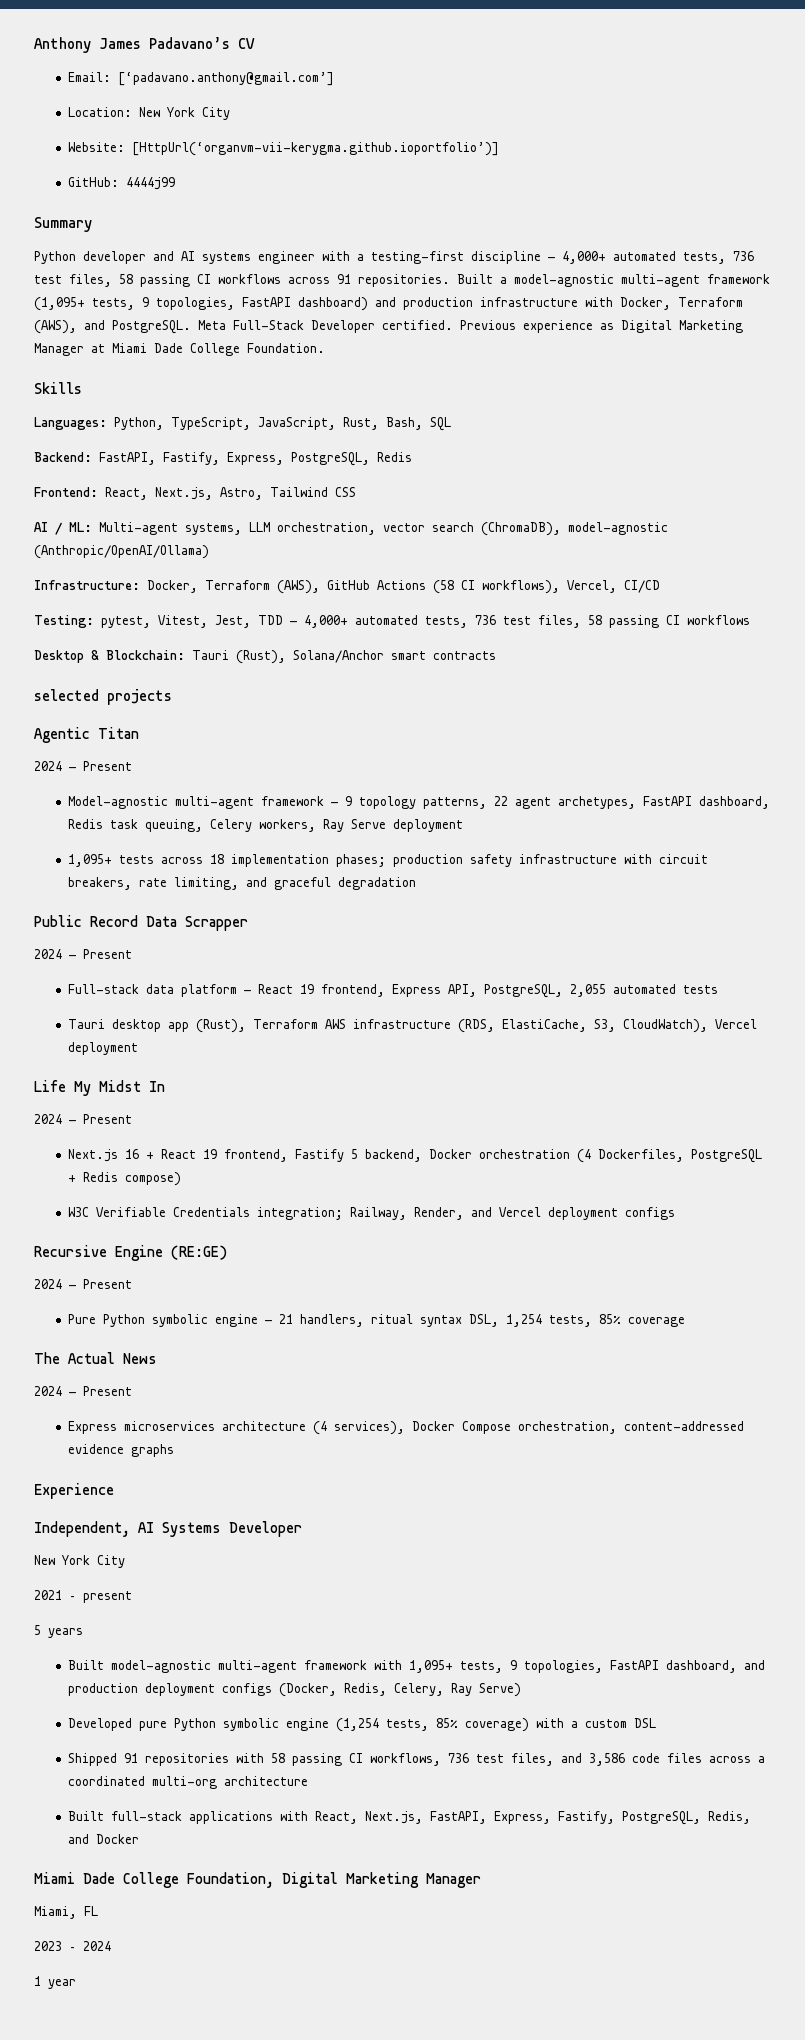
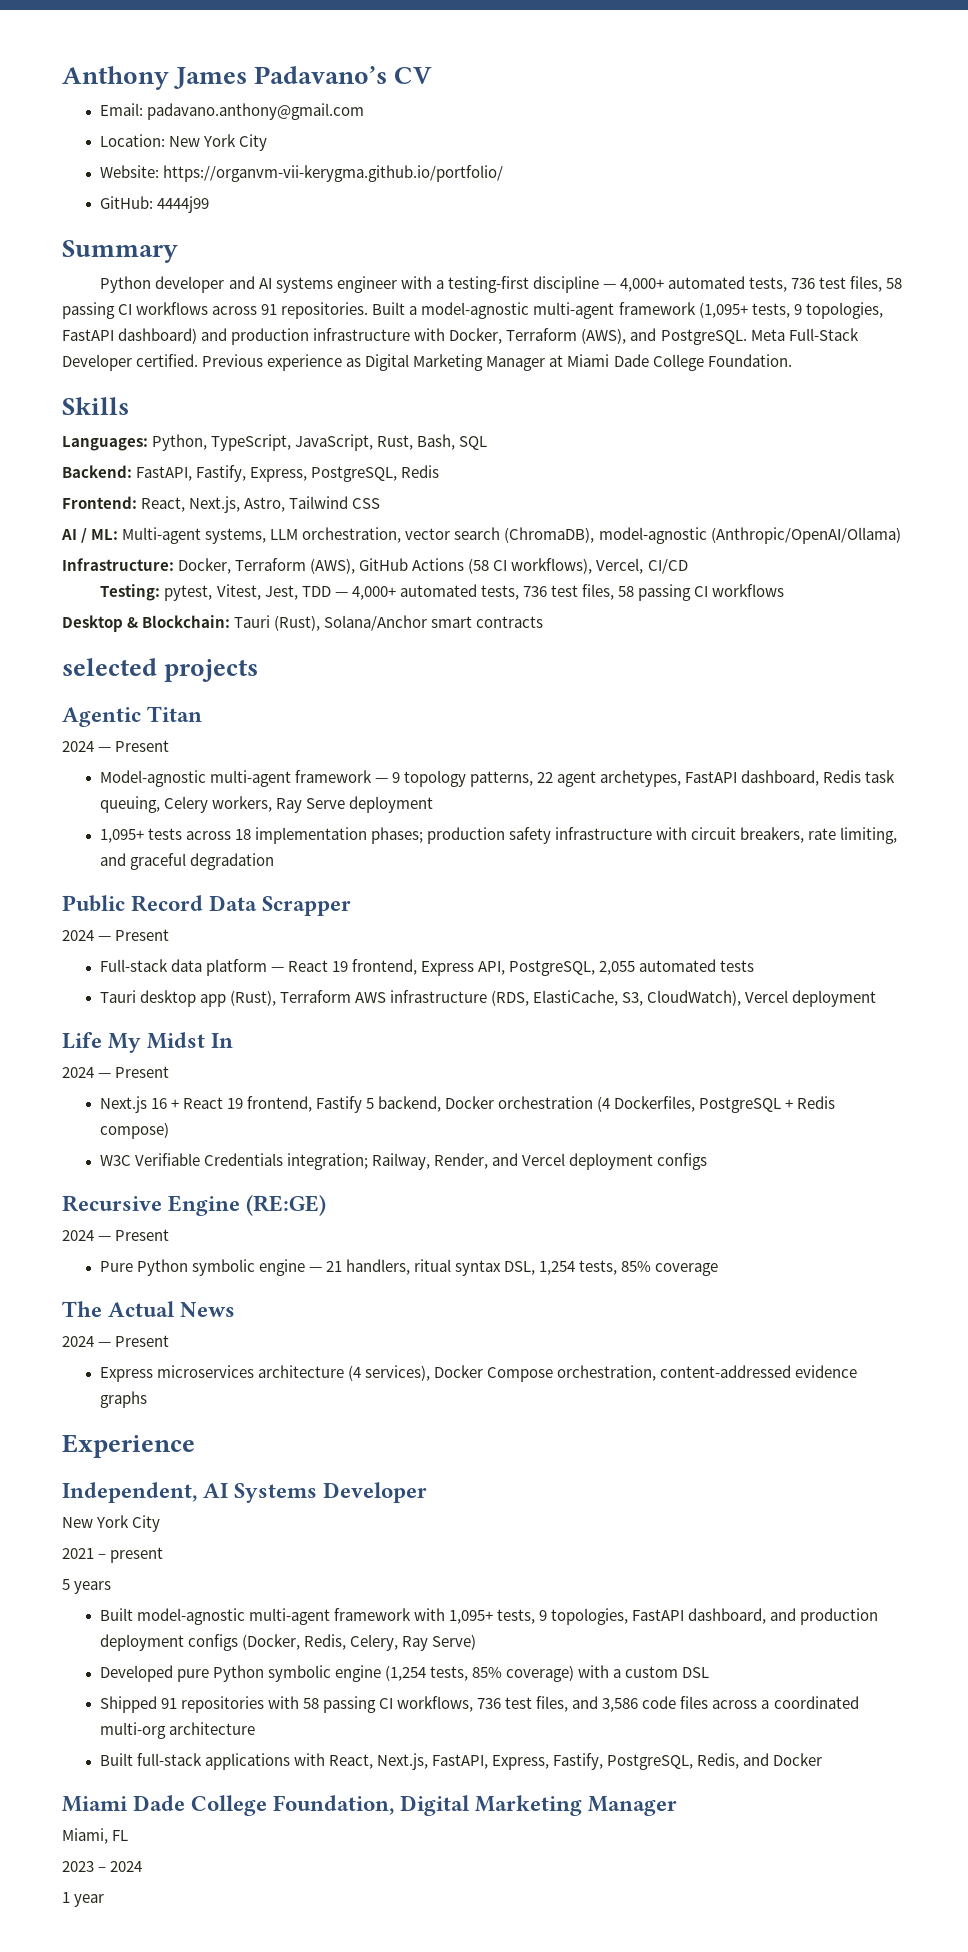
- Email: [‘padavano.anthony@gmail.com’]
+ Email: padavano.anthony@gmail.com
- Website: [HttpUrl(‘organvm-vii-kerygma.github.ioportfolio’)]
+ Website: https://organvm-vii-kerygma.github.io/portfolio/

